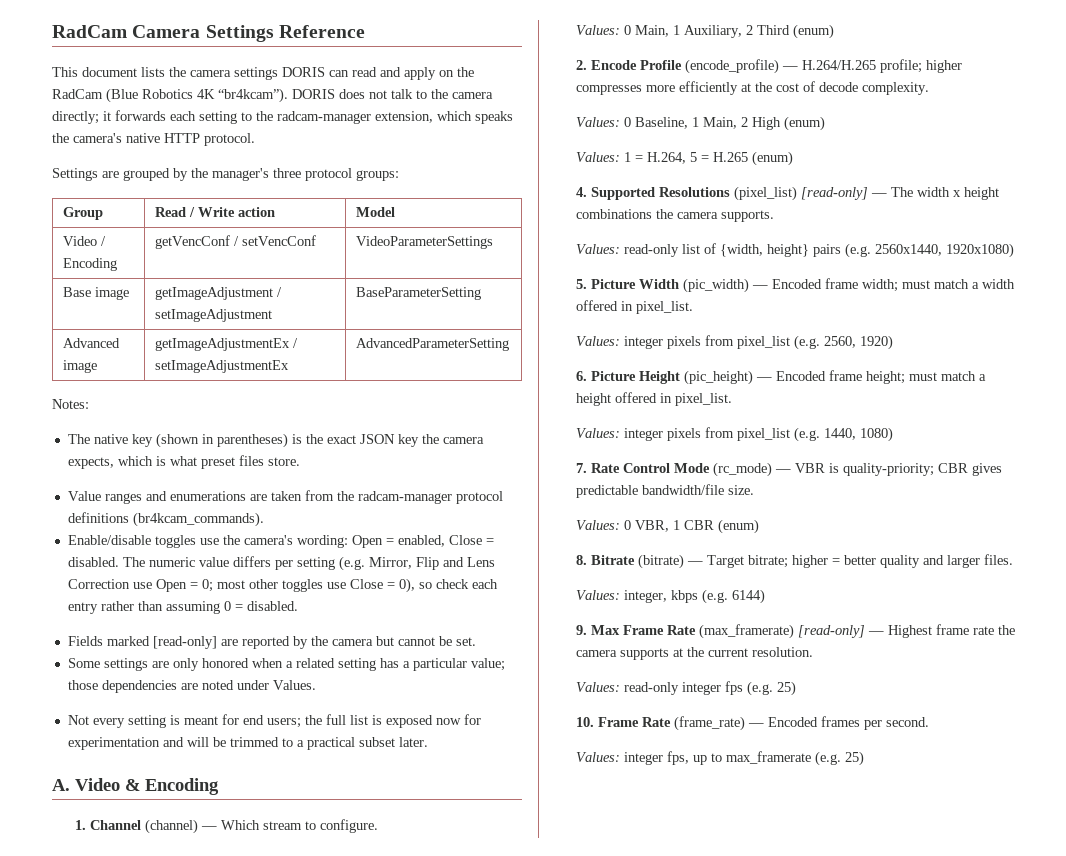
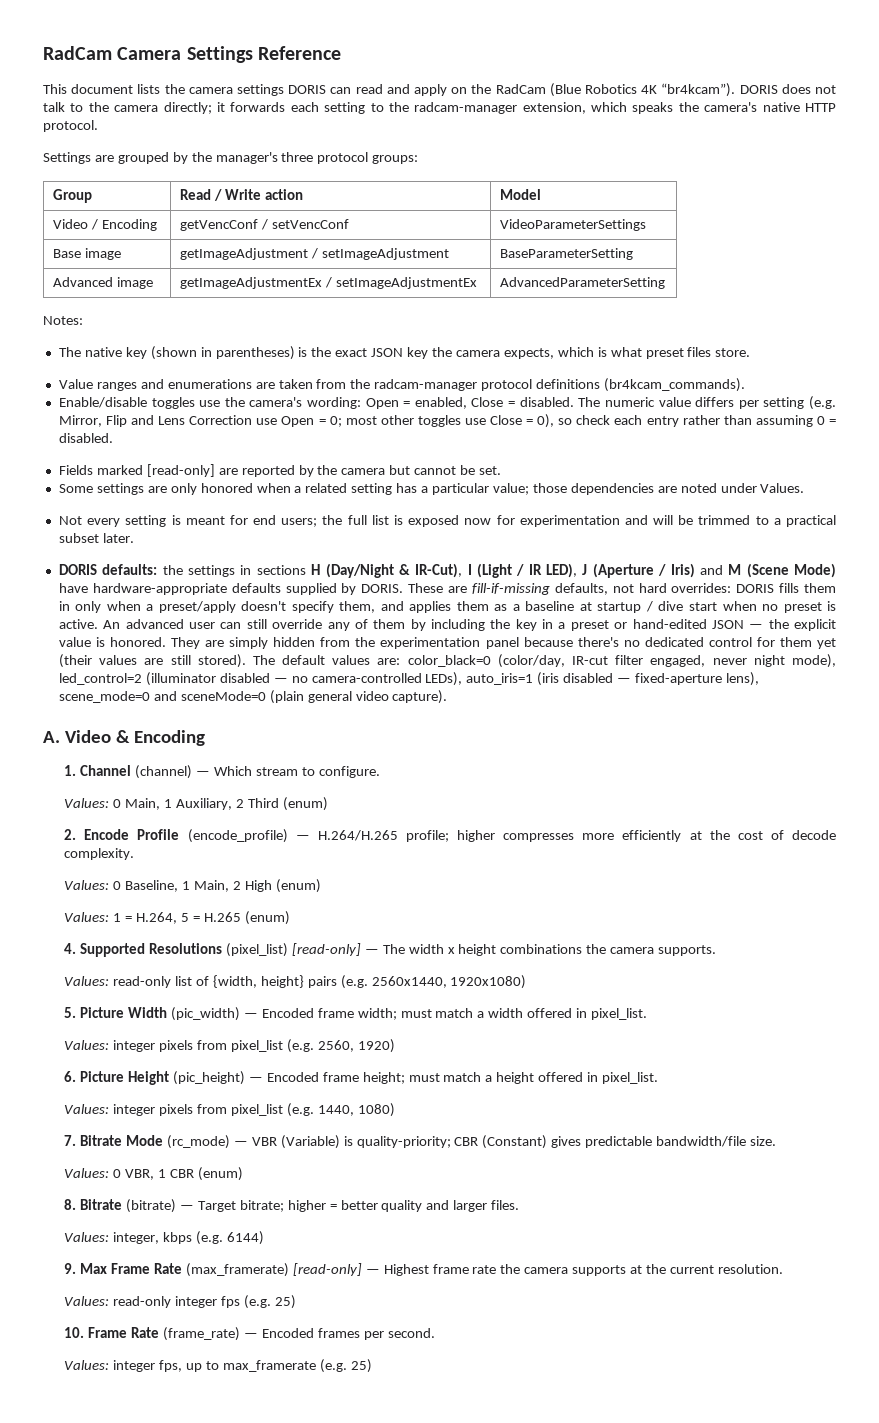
+ DORIS defaults: the settings in sections H (Day/Night & IR-Cut), I (Light / IR LED), J (Aperture / Iris) and M (Scene Mode) have hardware-appropriate defaults supplied by DORIS. These are fill-if-missing defaults, not hard overrides: DORIS fills them in only when a preset/apply doesn't specify them, and applies them as a baseline at startup / dive start when no preset is active. An advanced user can still override any of them by including the key in a preset or hand-edited JSON — the explicit value is honored. They are simply hidden from the experimentation panel because there's no dedicated control for them yet (their values are still stored). The default values are: color_black=0 (color/day, IR-cut filter engaged, never night mode), led_control=2 (illuminator disabled — no camera-controlled LEDs), auto_iris=1 (iris disabled — fixed-aperture lens), scene_mode=0 and sceneMode=0 (plain general video capture).
- 7. Rate Control Mode (rc_mode) — VBR is quality-priority; CBR gives predictable bandwidth/file size.
+ 7. Bitrate Mode (rc_mode) — VBR (Variable) is quality-priority; CBR (Constant) gives predictable bandwidth/file size.

